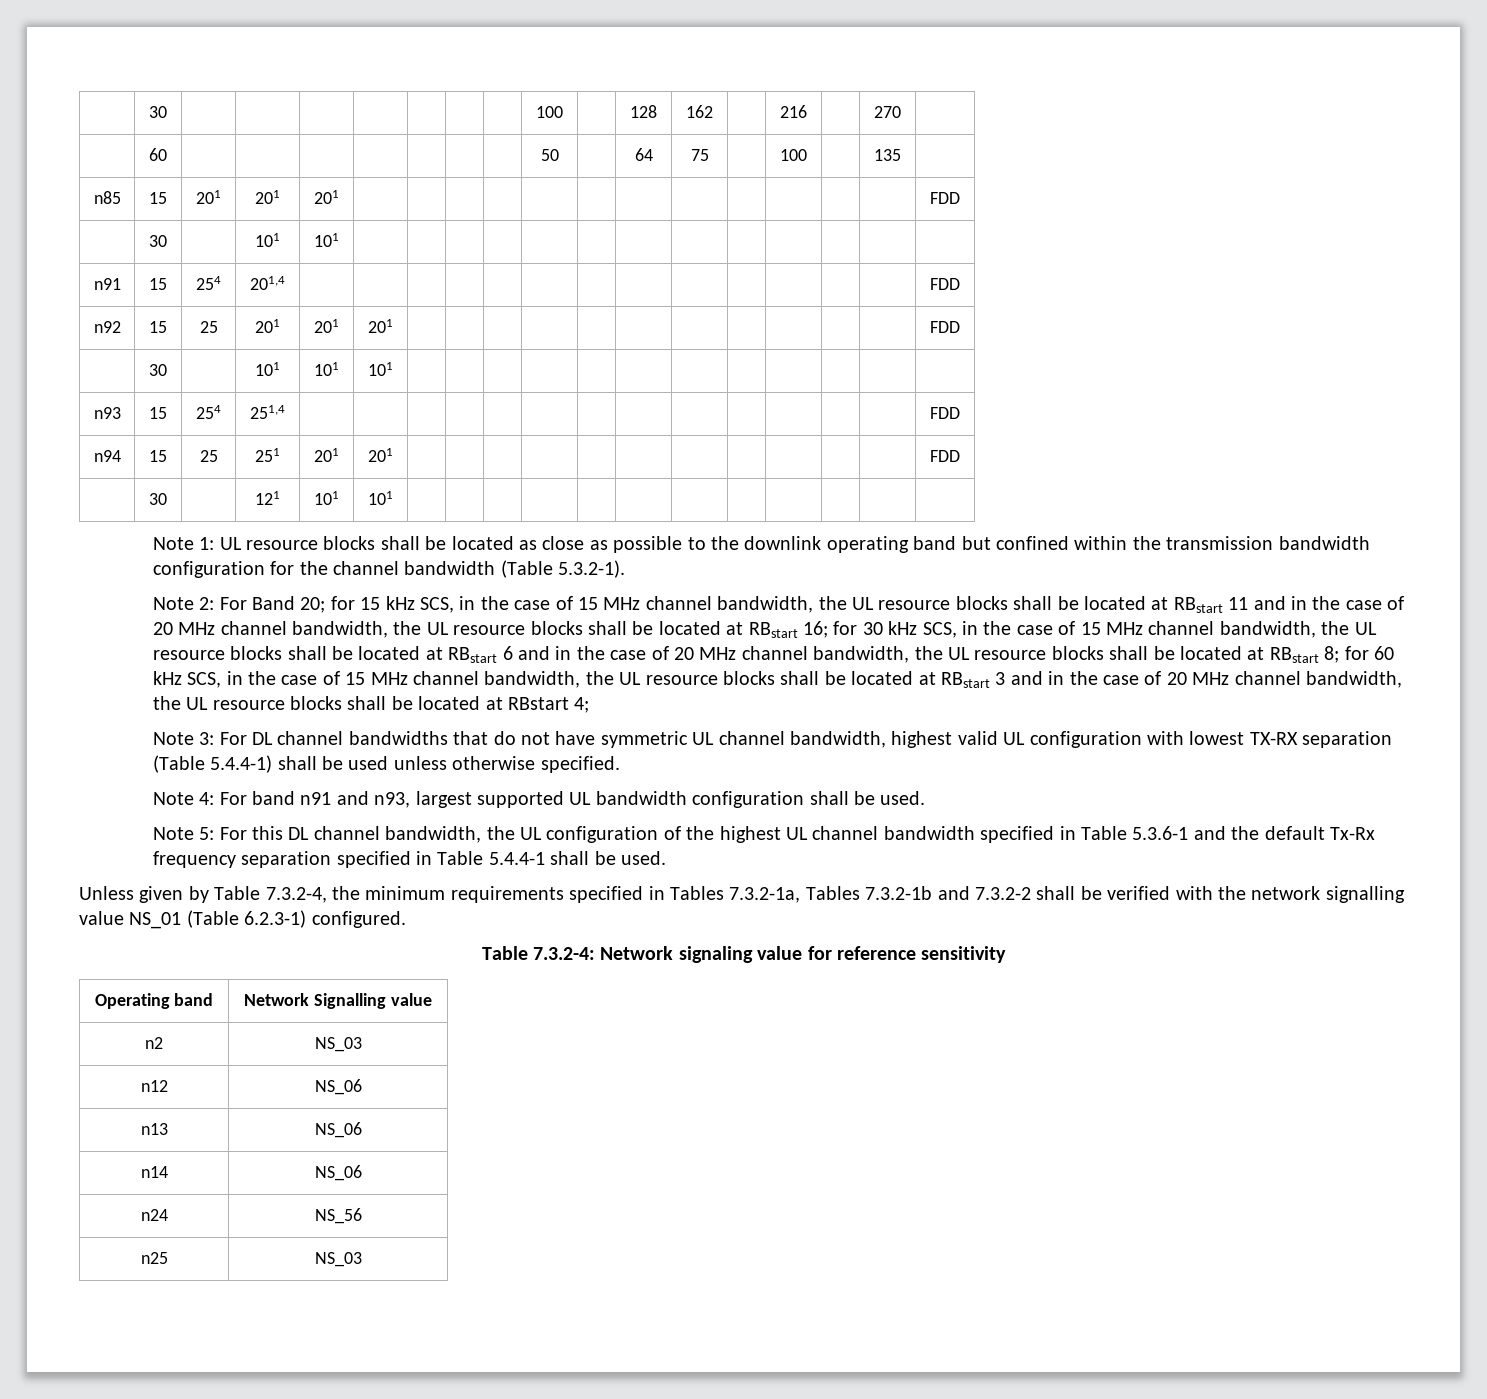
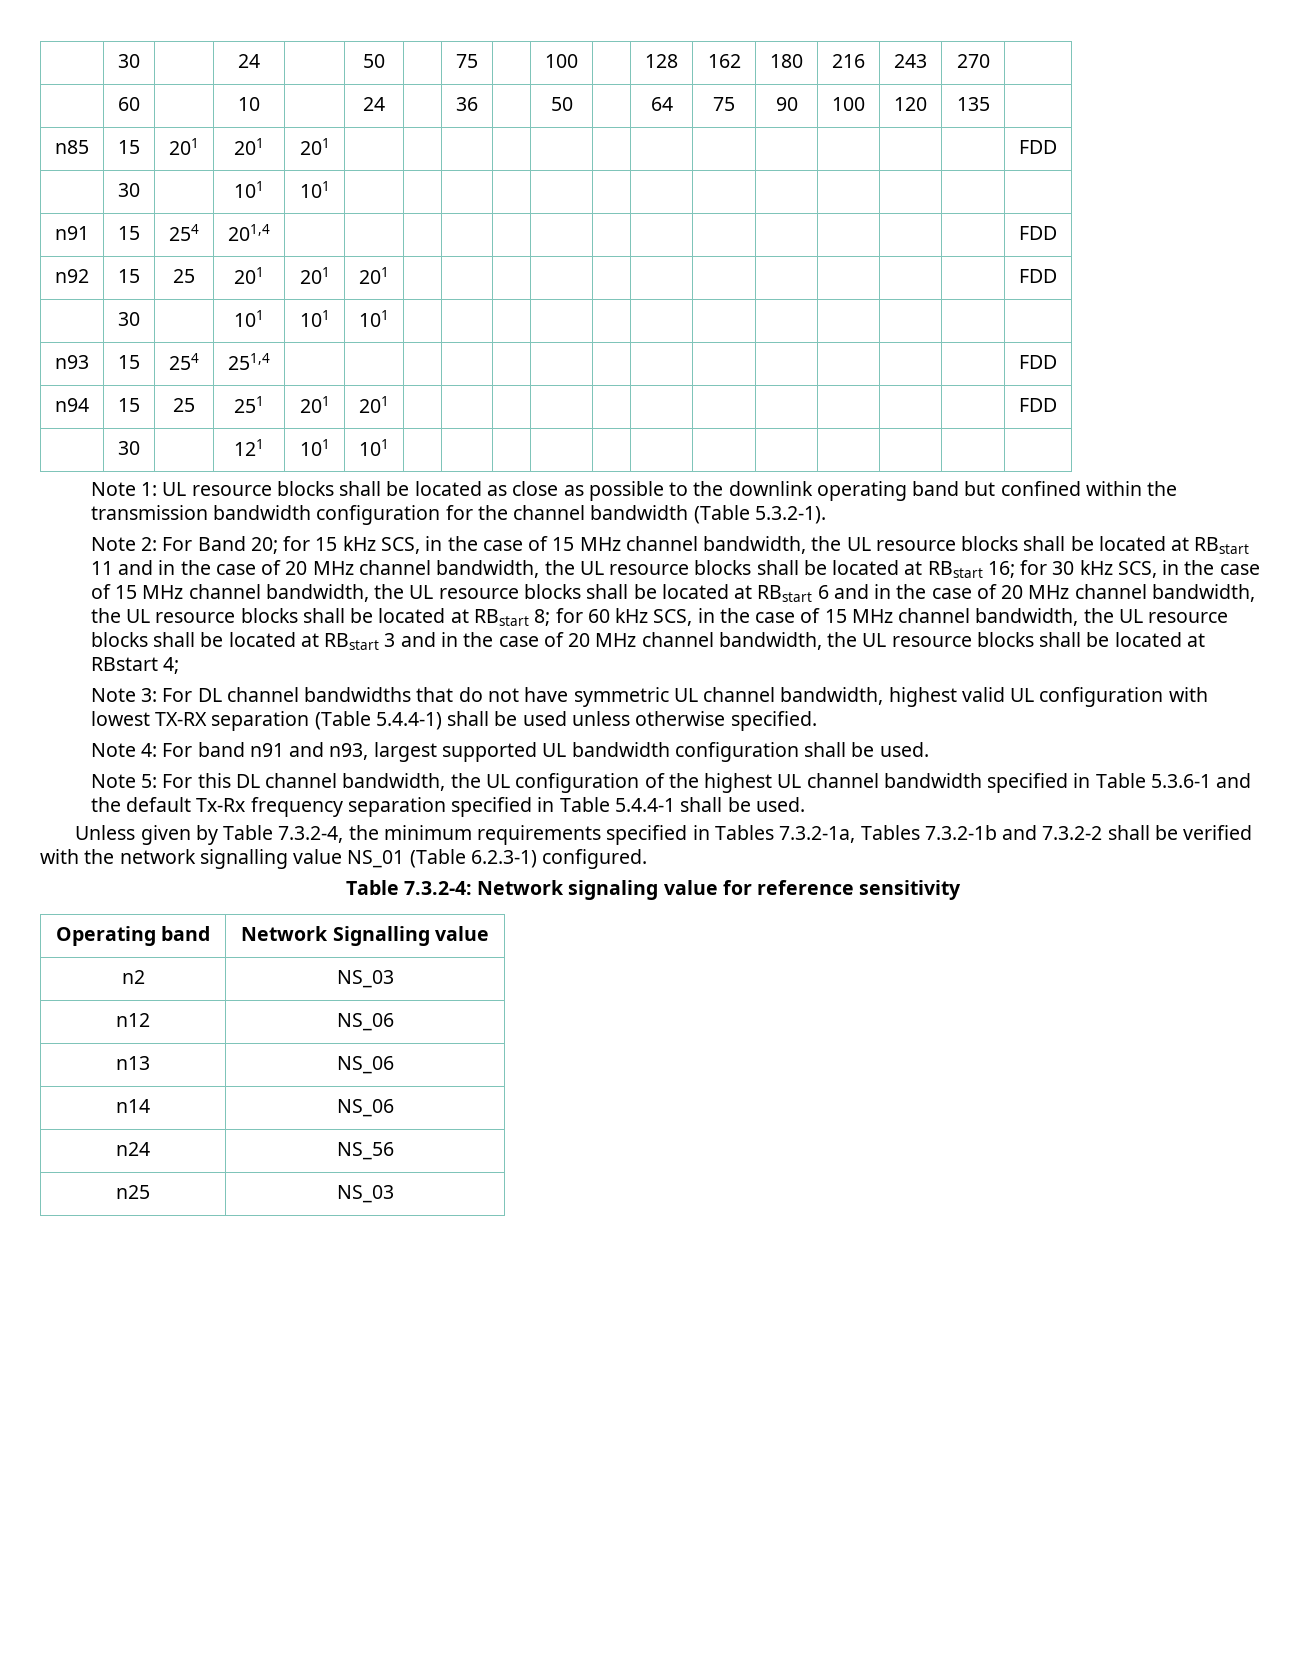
- | 30 | | | | | | | | 100 | | 128 | 162 | | 216 | | 270 |
+ | 30 | | 24 | | 50 | | 75 | | 100 | | 128 | 162 | 180 | 216 | 243 | 270 |
- | 60 | | | | | | | | 50 | | 64 | 75 | | 100 | | 135 |
+ | 60 | | 10 | | 24 | | 36 | | 50 | | 64 | 75 | 90 | 100 | 120 | 135 |

